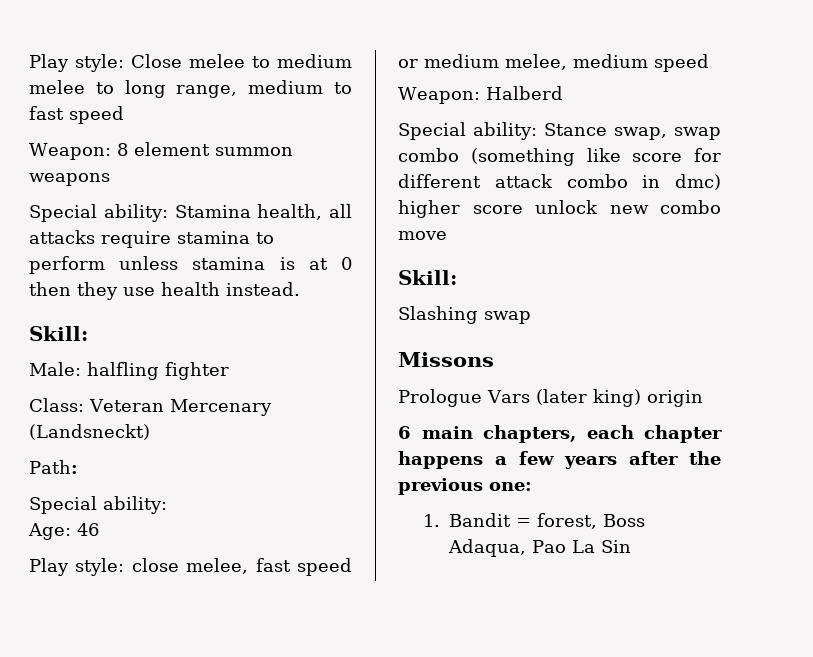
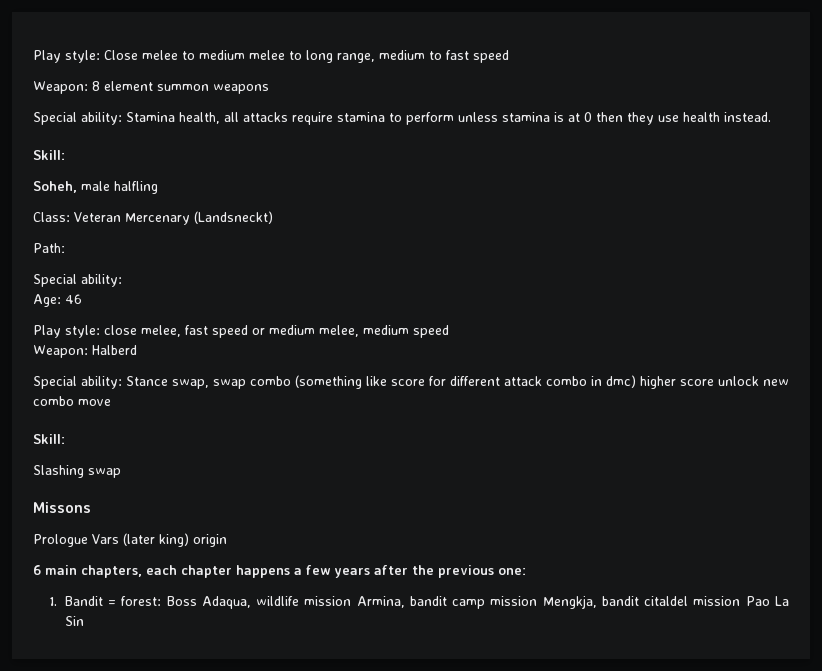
- Male: halfling fighter
+ Soheh, male halfling
- 1. Bandit = forest, Boss Adaqua, Pao La Sin
+ 1. Bandit = forest: Boss Adaqua, wildlife mission Armina, bandit camp mission Mengkja, bandit citaldel mission Pao La Sin

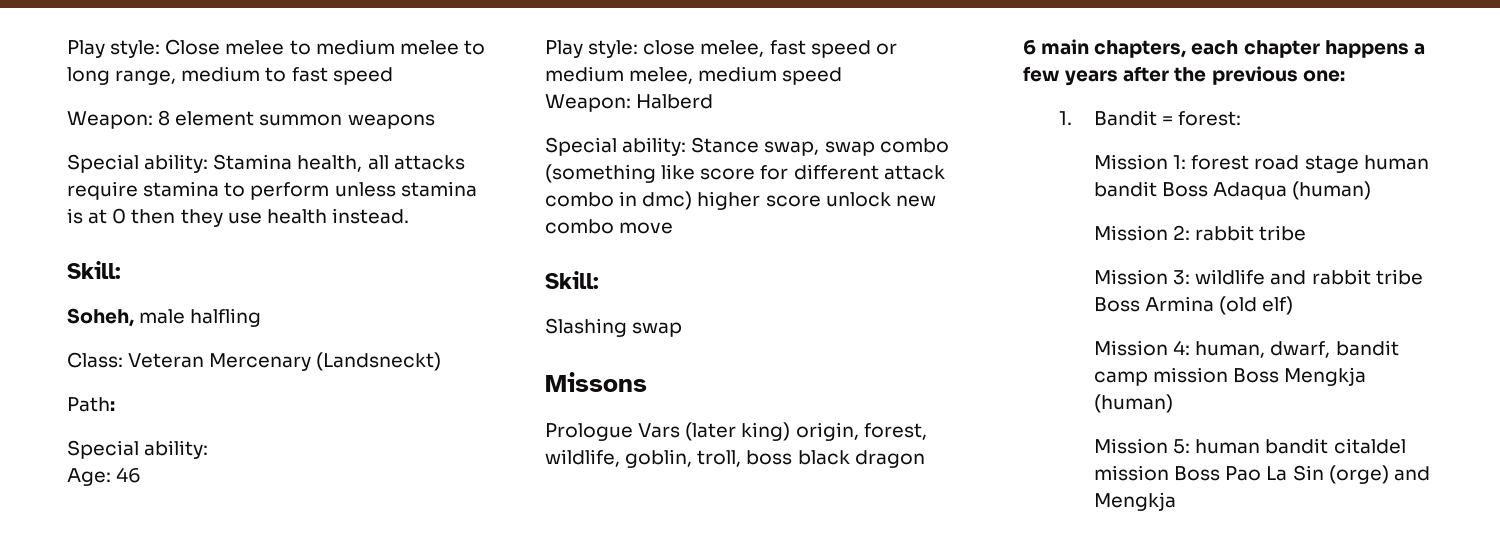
- Prologue Vars (later king) origin
+ Prologue Vars (later king) origin, forest, wildlife, goblin, troll, boss black dragon
- 1. Bandit = forest: Boss Adaqua, wildlife mission Armina, bandit camp mission Mengkja, bandit citaldel mission Pao La Sin
+ 1. Bandit = forest:
+ Mission 1: forest road stage human bandit Boss Adaqua (human)
+ Mission 2: rabbit tribe
+ Mission 3: wildlife and rabbit tribe Boss Armina (old elf)
+ Mission 4: human, dwarf, bandit camp mission Boss Mengkja (human)
+ Mission 5: human bandit citaldel mission Boss Pao La Sin (orge) and Mengkja

